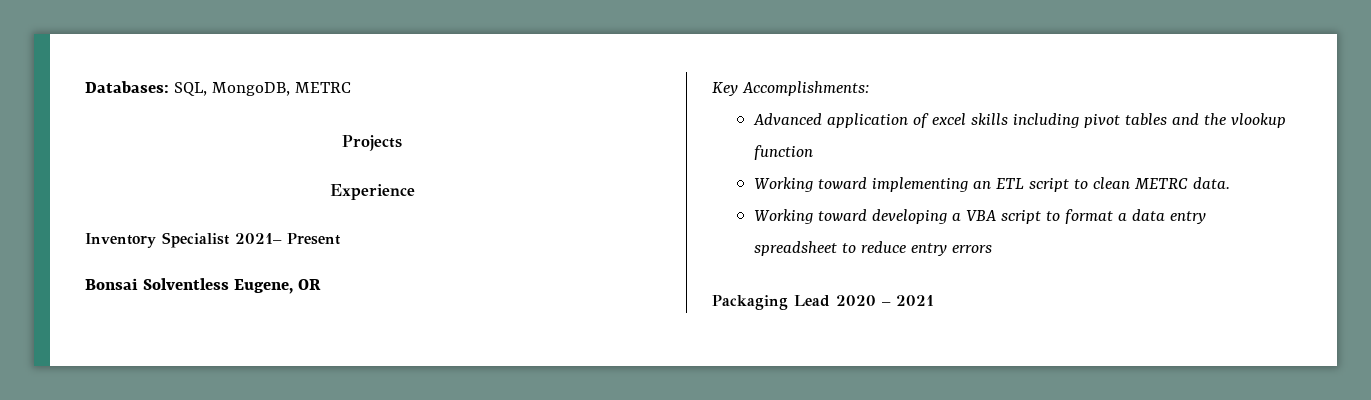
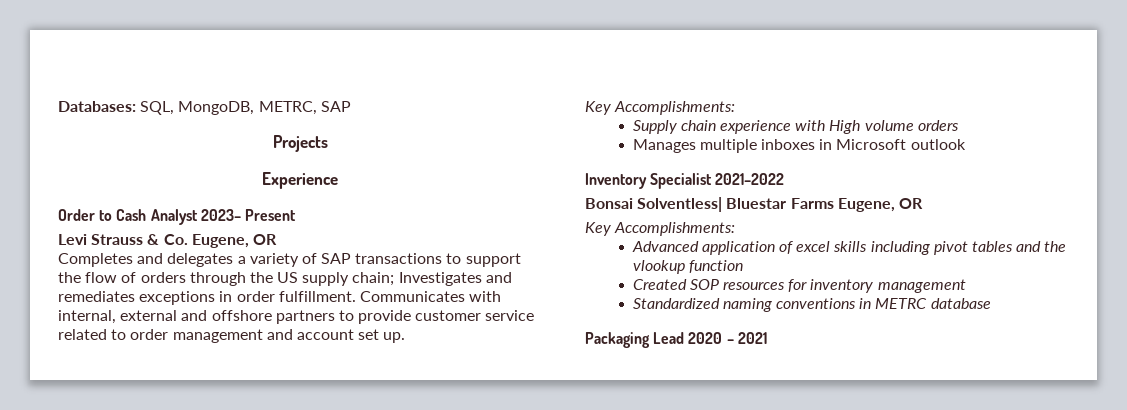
- Databases: SQL, MongoDB, METRC
+ Databases: SQL, MongoDB, METRC, SAP
+ Order to Cash Analyst 2023– Present
+ Levi Strauss & Co. Eugene, OR
+ Completes and delegates a variety of SAP transactions to support the flow of orders through the US supply chain; Investigates and remediates exceptions in order fulfillment. Communicates with internal, external and offshore partners to provide customer service related to order management and account set up.
+ Key Accomplishments:
+ Supply chain experience with High volume orders
+ Manages multiple inboxes in Microsoft outlook
- Inventory Specialist 2021– Present
+ Inventory Specialist 2021–2022
- Bonsai Solventless Eugene, OR
+ Bonsai Solventless| Bluestar Farms Eugene, OR
- Working toward implementing an ETL script to clean METRC data.
- Working toward developing a VBA script to format a data entry spreadsheet to reduce entry errors
+ Created SOP resources for inventory management
+ Standardized naming conventions in METRC database

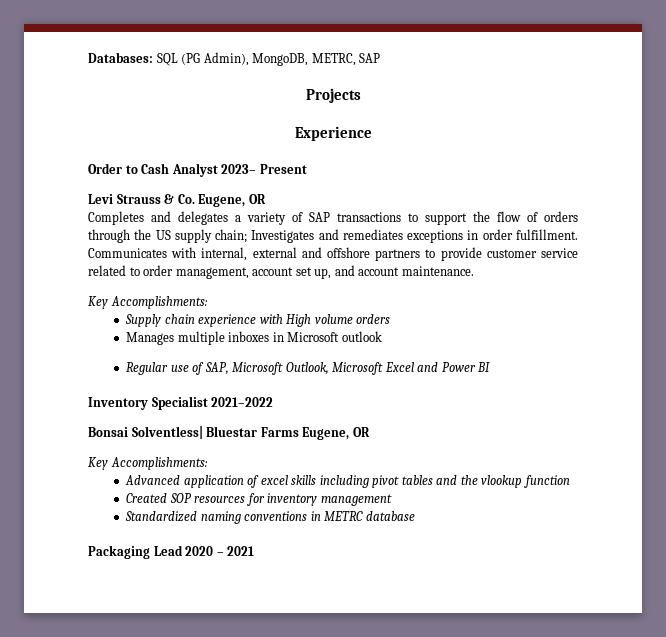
- Databases: SQL, MongoDB, METRC, SAP
+ Databases: SQL (PG Admin), MongoDB, METRC, SAP
- Communicates with internal, external and offshore partners to provide customer service related to order management and account set up.
+ Communicates with internal, external and offshore partners to provide customer service related to order management, account set up, and account maintenance.
+ Regular use of SAP, Microsoft Outlook, Microsoft Excel and Power BI

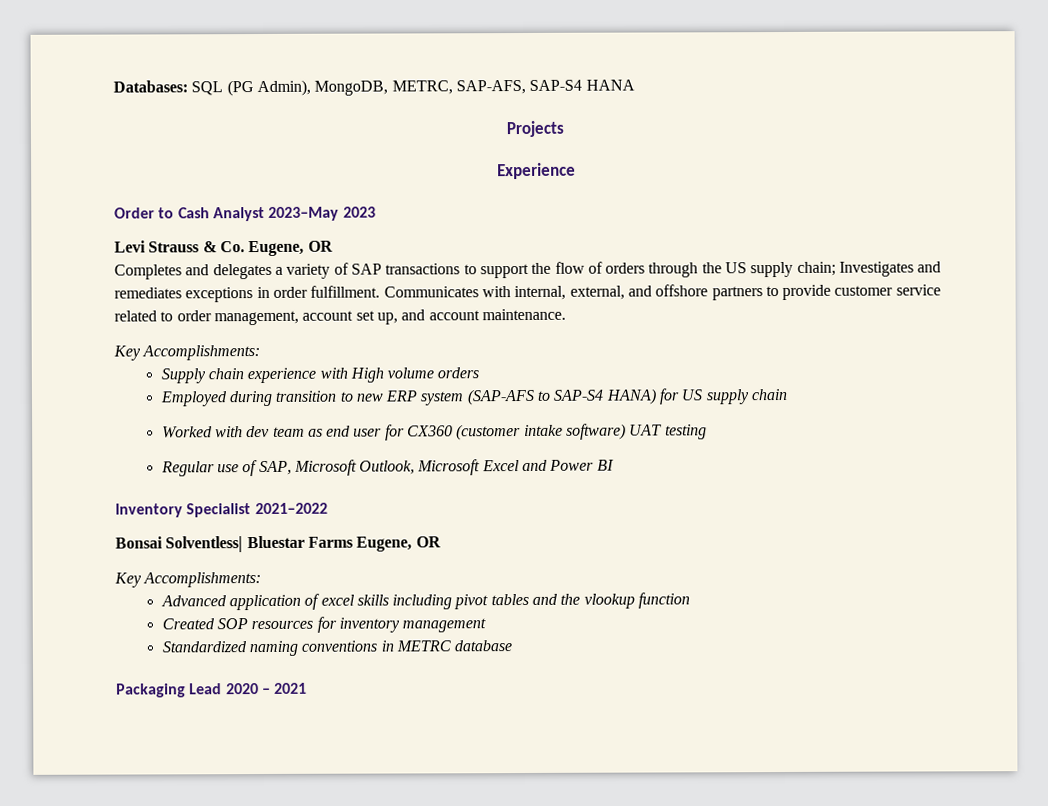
- Databases: SQL (PG Admin), MongoDB, METRC, SAP
+ Databases: SQL (PG Admin), MongoDB, METRC, SAP-AFS, SAP-S4 HANA
- Order to Cash Analyst 2023– Present
+ Order to Cash Analyst 2023–May 2023
- Communicates with internal, external and offshore partners to provide customer service related to order management, account set up, and account maintenance.
+ Communicates with internal, external, and offshore partners to provide customer service related to order management, account set up, and account maintenance.
- Manages multiple inboxes in Microsoft outlook
+ Employed during transition to new ERP system (SAP-AFS to SAP-S4 HANA) for US supply chain
+ Worked with dev team as end user for CX360 (customer intake software) UAT testing

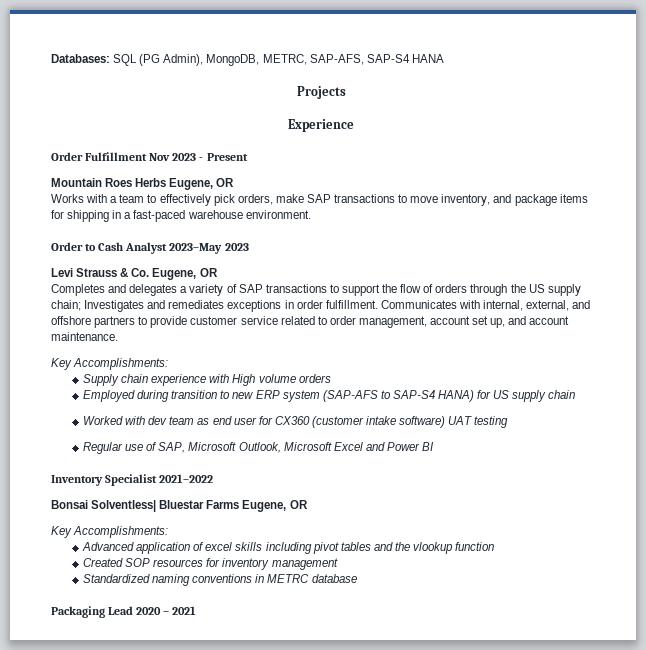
+ Order Fulfillment Nov 2023 - Present
+ Mountain Roes Herbs Eugene, OR
+ Works with a team to effectively pick orders, make SAP transactions to move inventory, and package items for shipping in a fast-paced warehouse environment.

